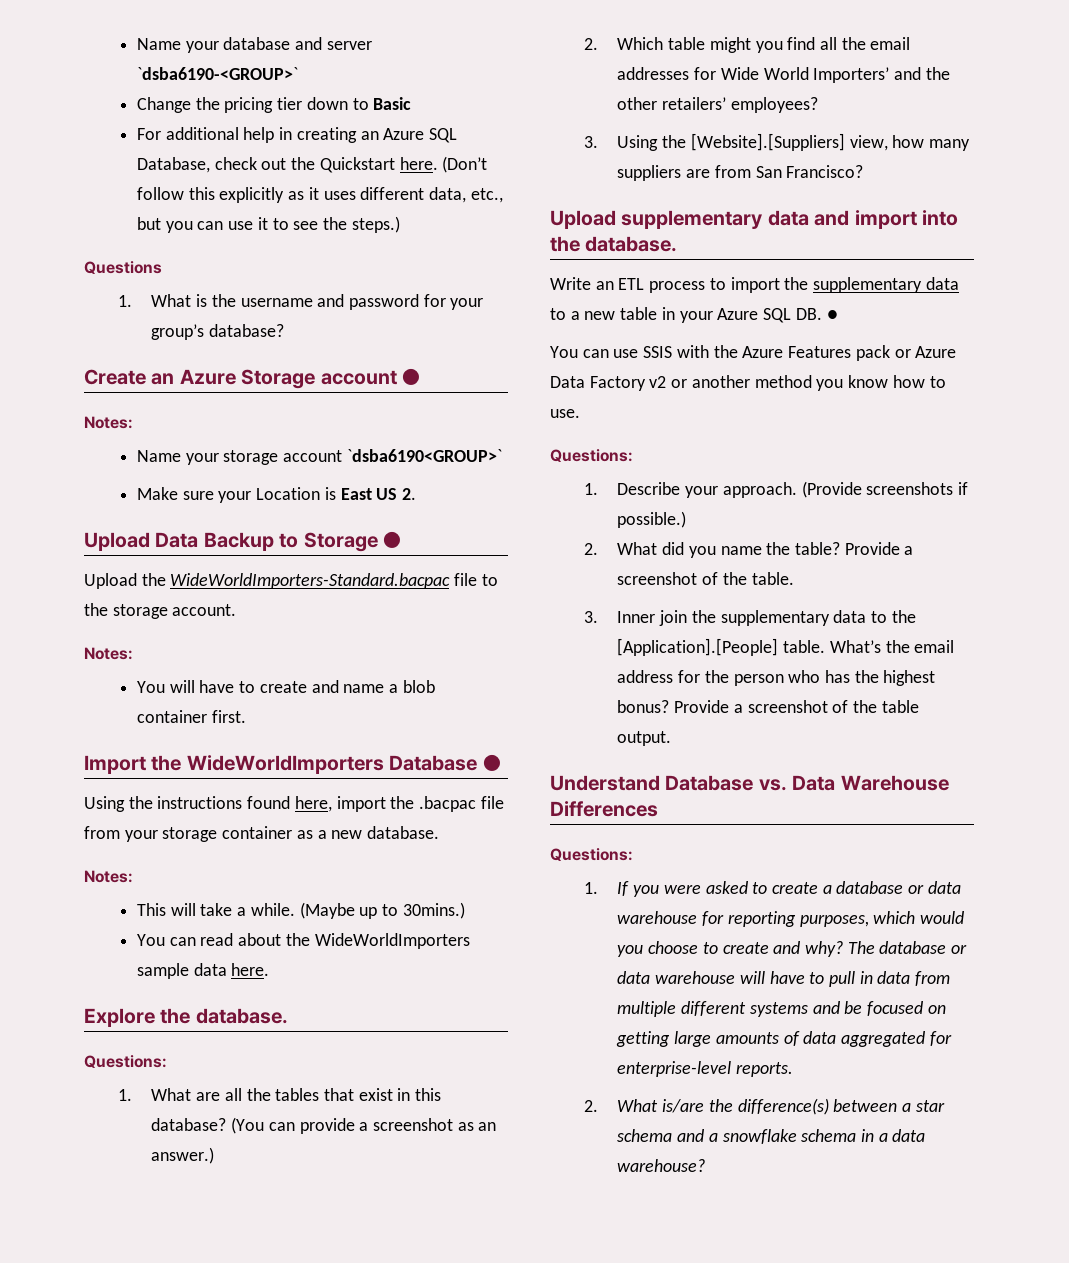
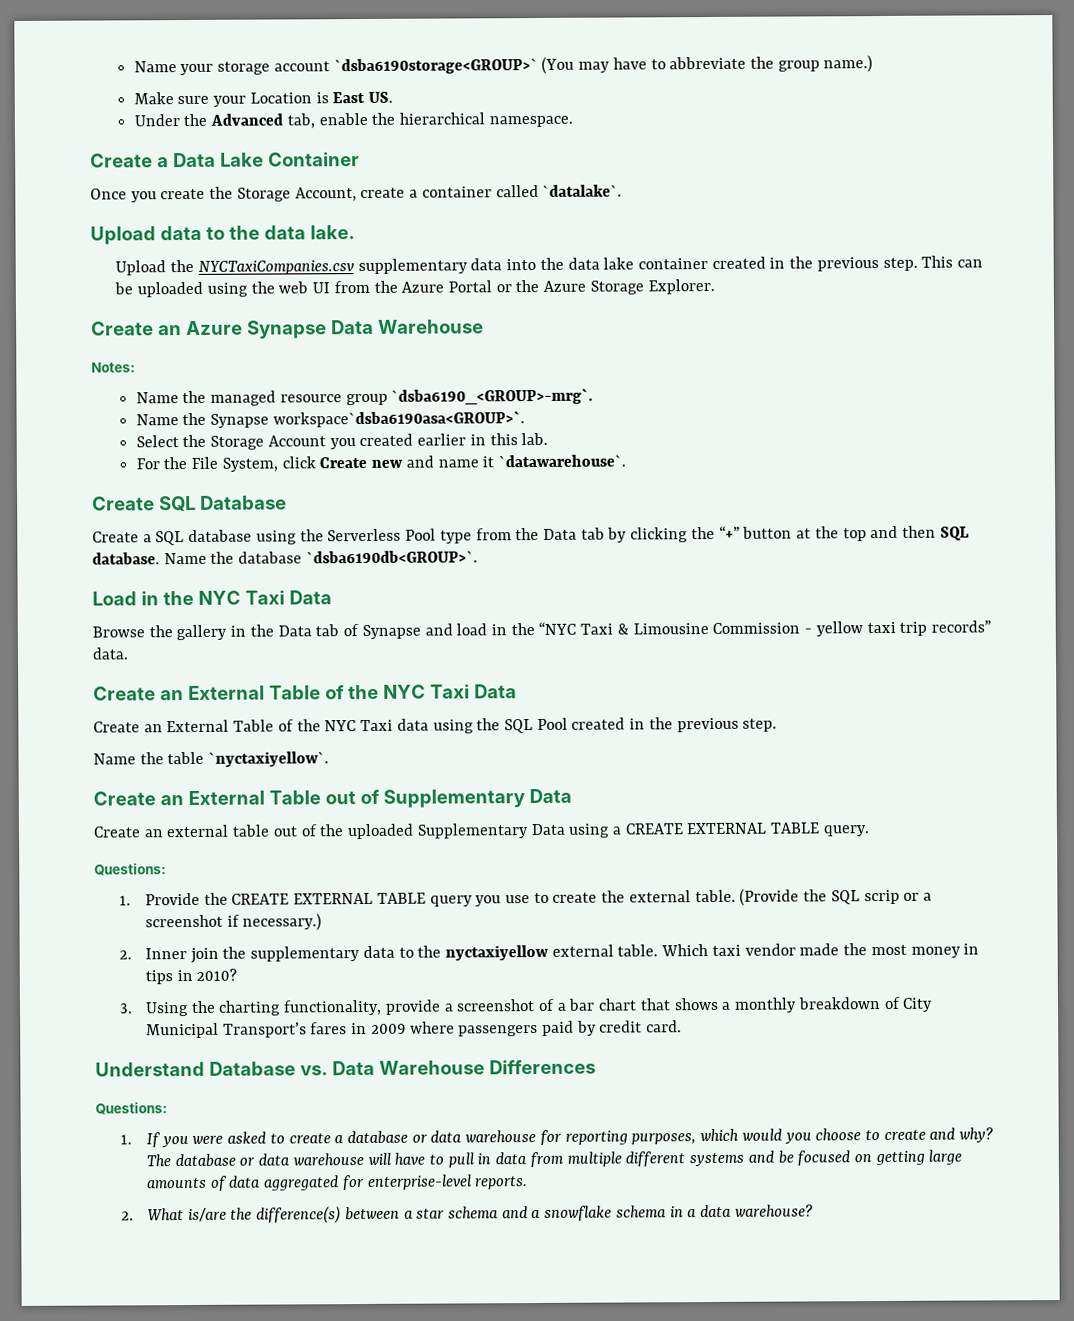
- Name your database and server `dsba6190-<GROUP>`
- Change the pricing tier down to Basic
- For additional help in creating an Azure SQL Database, check out the Quickstart here. (Don’t follow this explicitly as it uses different data, etc., but you can use it to see the steps.)
- Questions
- 1. What is the username and password for your group’s database?
- Create an Azure Storage account ●
- Notes:
- Name your storage account `dsba6190<GROUP>`
+ Name your storage account `dsba6190storage<GROUP>` (You may have to abbreviate the group name.)
- Make sure your Location is East US 2.
- Upload Data Backup to Storage ●
- Upload the WideWorldImporters-Standard.bacpac file to the storage account.
+ Make sure your Location is East US.
+ Under the Advanced tab, enable the hierarchical namespace.
+ Create a Data Lake Container
+ Once you create the Storage Account, create a container called `datalake`.
+ Upload data to the data lake.
+ Upload the NYCTaxiCompanies.csv supplementary data into the data lake container created in the previous step. This can be uploaded using the web UI from the Azure Portal or the Azure Storage Explorer.
+ Create an Azure Synapse Data Warehouse
  Notes:
- You will have to create and name a blob container first.
- Import the WideWorldImporters Database ●
- Using the instructions found here, import the .bacpac file from your storage container as a new database.
- Notes:
- This will take a while. (Maybe up to 30mins.)
- You can read about the WideWorldImporters sample data here.
- Explore the database.
+ Name the managed resource group `dsba6190_<GROUP>-mrg`.
+ Name the Synapse workspace`dsba6190asa<GROUP>`.
+ Select the Storage Account you created earlier in this lab.
+ For the File System, click Create new and name it `datawarehouse`.
+ Create SQL Database
+ Create a SQL database using the Serverless Pool type from the Data tab by clicking the “+” button at the top and then SQL database. Name the database `dsba6190db<GROUP>`.
+ Load in the NYC Taxi Data
+ Browse the gallery in the Data tab of Synapse and load in the “NYC Taxi & Limousine Commission - yellow taxi trip records” data.
+ Create an External Table of the NYC Taxi Data
+ Create an External Table of the NYC Taxi data using the SQL Pool created in the previous step.
+ Name the table `nyctaxiyellow`.
+ Create an External Table out of Supplementary Data
+ Create an external table out of the uploaded Supplementary Data using a CREATE EXTERNAL TABLE query.
  Questions:
- 1. What are all the tables that exist in this database? (You can provide a screenshot as an answer.)
- 2. Which table might you find all the email addresses for Wide World Importers’ and the other retailers’ employees?
- 3. Using the [Website].[Suppliers] view, how many suppliers are from San Francisco?
- Upload supplementary data and import into the database.
- Write an ETL process to import the supplementary data to a new table in your Azure SQL DB. ●
- You can use SSIS with the Azure Features pack or Azure Data Factory v2 or another method you know how to use.
- Questions:
- 1. Describe your approach. (Provide screenshots if possible.)
- 2. What did you name the table? Provide a screenshot of the table.
- 3. Inner join the supplementary data to the [Application].[People] table. What’s the email address for the person who has the highest bonus? Provide a screenshot of the table output.
+ 1. Provide the CREATE EXTERNAL TABLE query you use to create the external table. (Provide the SQL scrip or a screenshot if necessary.)
+ 2. Inner join the supplementary data to the nyctaxiyellow external table. Which taxi vendor made the most money in tips in 2010?
+ 3. Using the charting functionality, provide a screenshot of a bar chart that shows a monthly breakdown of City Municipal Transport’s fares in 2009 where passengers paid by credit card.

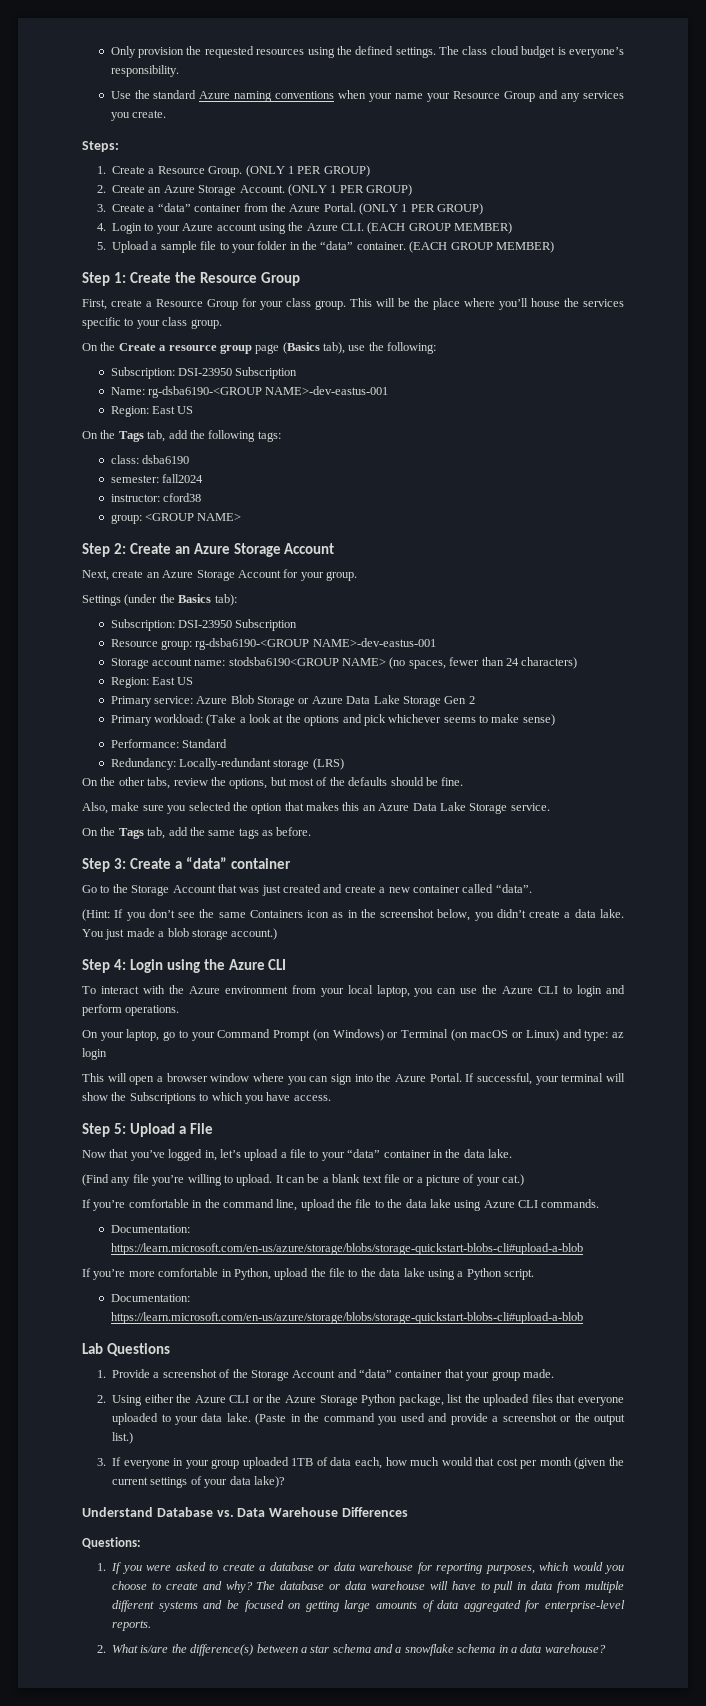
- Name your storage account `dsba6190storage<GROUP>` (You may have to abbreviate the group name.)
- Make sure your Location is East US.
- Under the Advanced tab, enable the hierarchical namespace.
- Create a Data Lake Container
- Once you create the Storage Account, create a container called `datalake`.
- Upload data to the data lake.
- Upload the NYCTaxiCompanies.csv supplementary data into the data lake container created in the previous step. This can be uploaded using the web UI from the Azure Portal or the Azure Storage Explorer.
- Create an Azure Synapse Data Warehouse
- Notes:
- Name the managed resource group `dsba6190_<GROUP>-mrg`.
- Name the Synapse workspace`dsba6190asa<GROUP>`.
- Select the Storage Account you created earlier in this lab.
- For the File System, click Create new and name it `datawarehouse`.
- Create SQL Database
- Create a SQL database using the Serverless Pool type from the Data tab by clicking the “+” button at the top and then SQL database. Name the database `dsba6190db<GROUP>`.
- Load in the NYC Taxi Data
- Browse the gallery in the Data tab of Synapse and load in the “NYC Taxi & Limousine Commission - yellow taxi trip records” data.
- Create an External Table of the NYC Taxi Data
- Create an External Table of the NYC Taxi data using the SQL Pool created in the previous step.
- Name the table `nyctaxiyellow`.
- Create an External Table out of Supplementary Data
- Create an external table out of the uploaded Supplementary Data using a CREATE EXTERNAL TABLE query.
- Questions:
- 1. Provide the CREATE EXTERNAL TABLE query you use to create the external table. (Provide the SQL scrip or a screenshot if necessary.)
- 2. Inner join the supplementary data to the nyctaxiyellow external table. Which taxi vendor made the most money in tips in 2010?
- 3. Using the charting functionality, provide a screenshot of a bar chart that shows a monthly breakdown of City Municipal Transport’s fares in 2009 where passengers paid by credit card.
+ Only provision the requested resources using the defined settings. The class cloud budget is everyone’s responsibility.
+ Use the standard Azure naming conventions when your name your Resource Group and any services you create.
+ Steps:
+ 1. Create a Resource Group. (ONLY 1 PER GROUP)
+ 2. Create an Azure Storage Account. (ONLY 1 PER GROUP)
+ 3. Create a “data” container from the Azure Portal. (ONLY 1 PER GROUP)
+ 4. Login to your Azure account using the Azure CLI. (EACH GROUP MEMBER)
+ 5. Upload a sample file to your folder in the “data” container. (EACH GROUP MEMBER)
+ Step 1: Create the Resource Group
+ First, create a Resource Group for your class group. This will be the place where you’ll house the services specific to your class group.
+ On the Create a resource group page (Basics tab), use the following:
+ Subscription: DSI-23950 Subscription
+ Name: rg-dsba6190-<GROUP NAME>-dev-eastus-001
+ Region: East US
+ On the Tags tab, add the following tags:
+ class: dsba6190
+ semester: fall2024
+ instructor: cford38
+ group: <GROUP NAME>
+ Step 2: Create an Azure Storage Account
+ Next, create an Azure Storage Account for your group.
+ Settings (under the Basics tab):
+ Subscription: DSI-23950 Subscription
+ Resource group: rg-dsba6190-<GROUP NAME>-dev-eastus-001
+ Storage account name: stodsba6190<GROUP NAME> (no spaces, fewer than 24 characters)
+ Region: East US
+ Primary service: Azure Blob Storage or Azure Data Lake Storage Gen 2
+ Primary workload: (Take a look at the options and pick whichever seems to make sense)
+ Performance: Standard
+ Redundancy: Locally-redundant storage (LRS)
+ On the other tabs, review the options, but most of the defaults should be fine.
+ Also, make sure you selected the option that makes this an Azure Data Lake Storage service.
+ On the Tags tab, add the same tags as before.
+ Step 3: Create a “data” container
+ Go to the Storage Account that was just created and create a new container called “data”.
+ (Hint: If you don’t see the same Containers icon as in the screenshot below, you didn’t create a data lake. You just made a blob storage account.)
+ Step 4: Login using the Azure CLI
+ To interact with the Azure environment from your local laptop, you can use the Azure CLI to login and perform operations.
+ On your laptop, go to your Command Prompt (on Windows) or Terminal (on macOS or Linux) and type: az login
+ This will open a browser window where you can sign into the Azure Portal. If successful, your terminal will show the Subscriptions to which you have access.
+ Step 5: Upload a File
+ Now that you’ve logged in, let’s upload a file to your “data” container in the data lake.
+ (Find any file you’re willing to upload. It can be a blank text file or a picture of your cat.)
+ If you’re comfortable in the command line, upload the file to the data lake using Azure CLI commands.
+ Documentation: https://learn.microsoft.com/en-us/azure/storage/blobs/storage-quickstart-blobs-cli#upload-a-blob
+ If you’re more comfortable in Python, upload the file to the data lake using a Python script.
+ Documentation: https://learn.microsoft.com/en-us/azure/storage/blobs/storage-quickstart-blobs-cli#upload-a-blob
+ Lab Questions
+ 1. Provide a screenshot of the Storage Account and “data” container that your group made.
+ 2. Using either the Azure CLI or the Azure Storage Python package, list the uploaded files that everyone uploaded to your data lake. (Paste in the command you used and provide a screenshot or the output list.)
+ 3. If everyone in your group uploaded 1TB of data each, how much would that cost per month (given the current settings of your data lake)?

